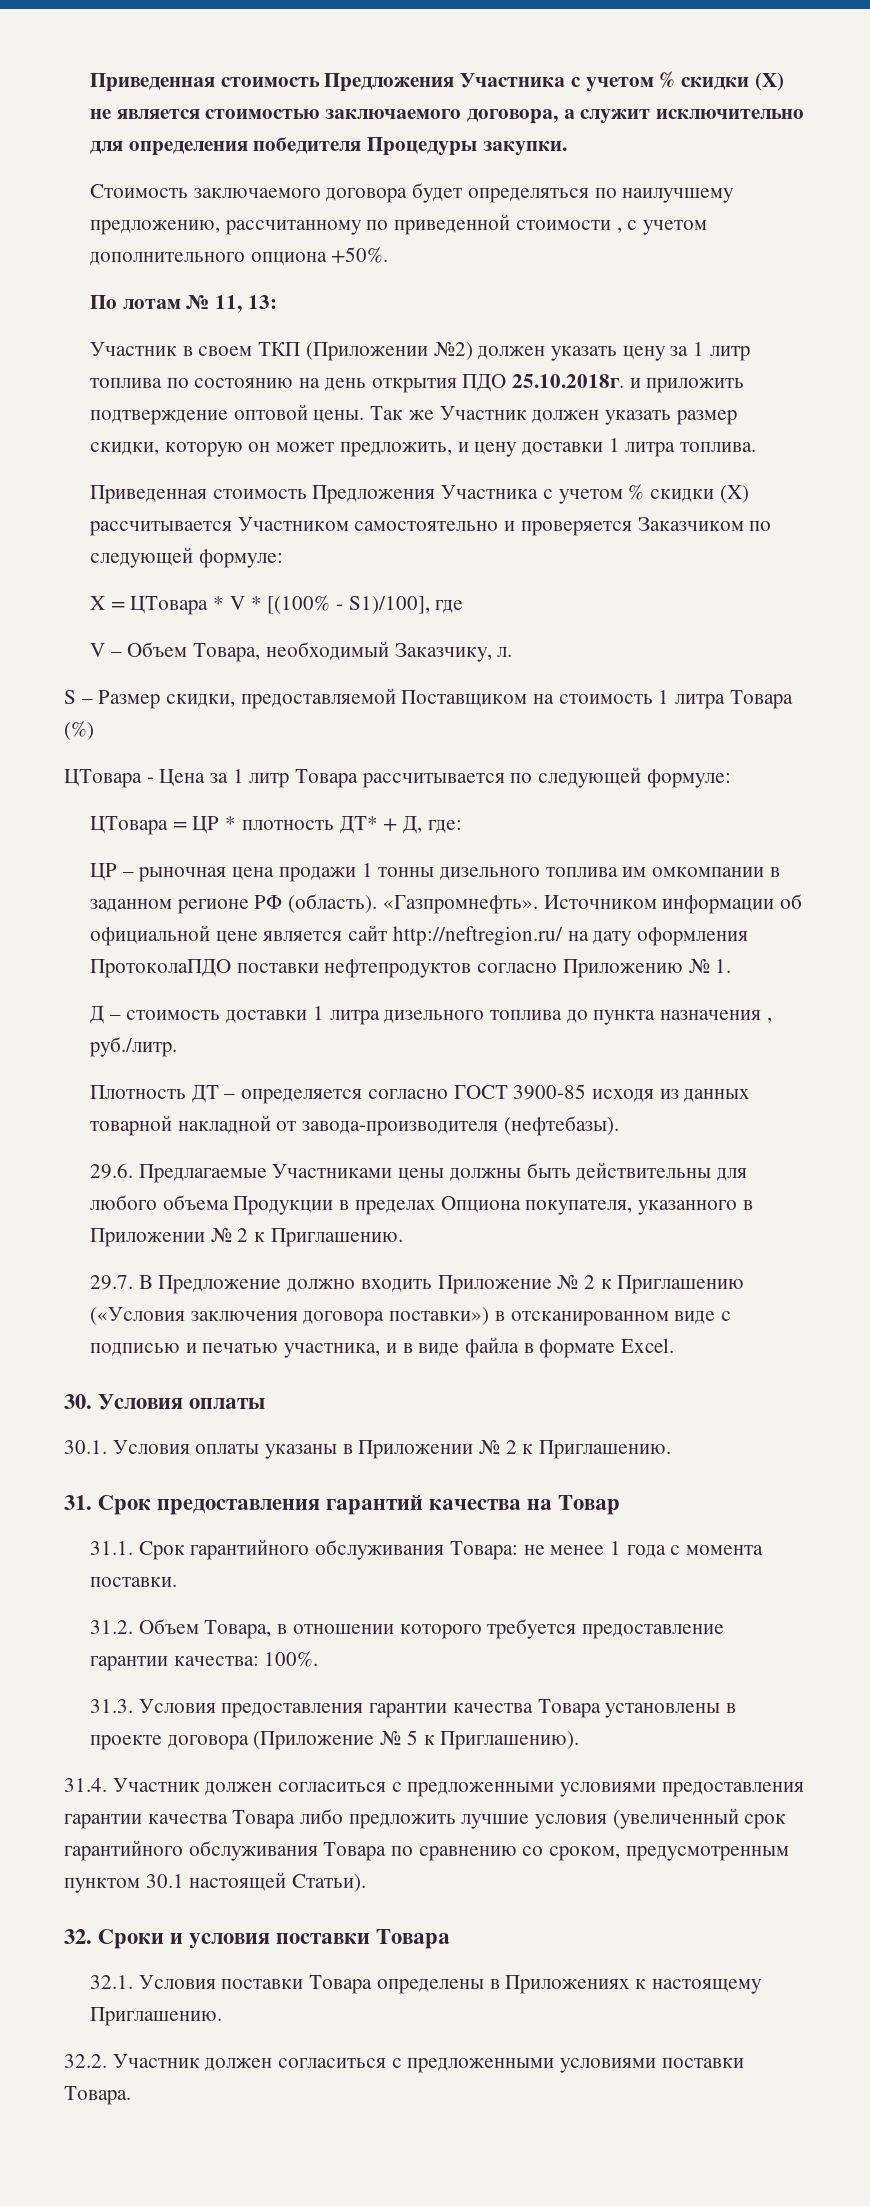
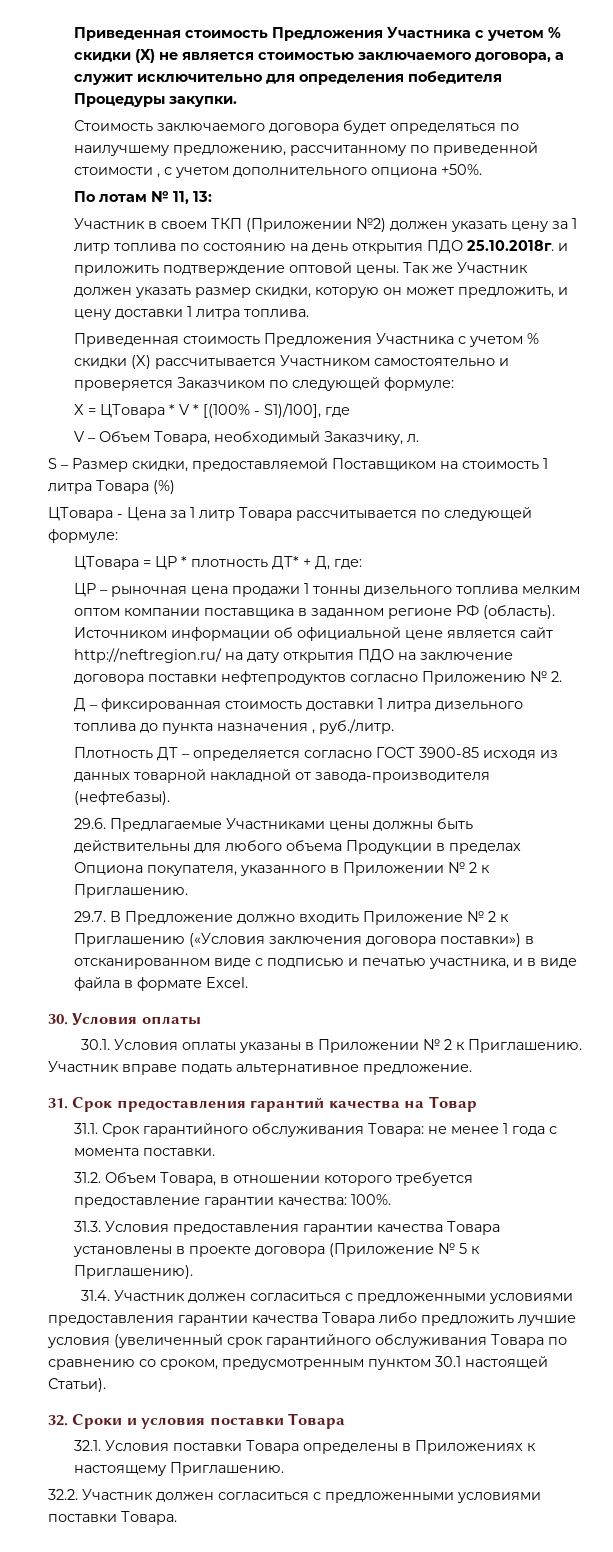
- ЦР – рыночная цена продажи 1 тонны дизельного топлива им омкомпании в заданном регионе РФ (область).
+ ЦР – рыночная цена продажи 1 тонны дизельного топлива мелким оптом компании поставщика в заданном регионе РФ (область).
- «Газпромнефть».
- Источником информации об официальной цене является сайт http://neftregion.ru/ на дату оформления ПротоколаПДО поставки нефтепродуктов согласно Приложению № 1.
+ Источником информации об официальной цене является сайт http://neftregion.ru/ на дату открытия ПДО на заключение договора поставки нефтепродуктов согласно Приложению № 2.
- Д – стоимость доставки 1 литра дизельного топлива до пункта назначения , руб./литр.
+ Д – фиксированная стоимость доставки 1 литра дизельного топлива до пункта назначения , руб./литр.
+ Участник вправе подать альтернативное предложение.

